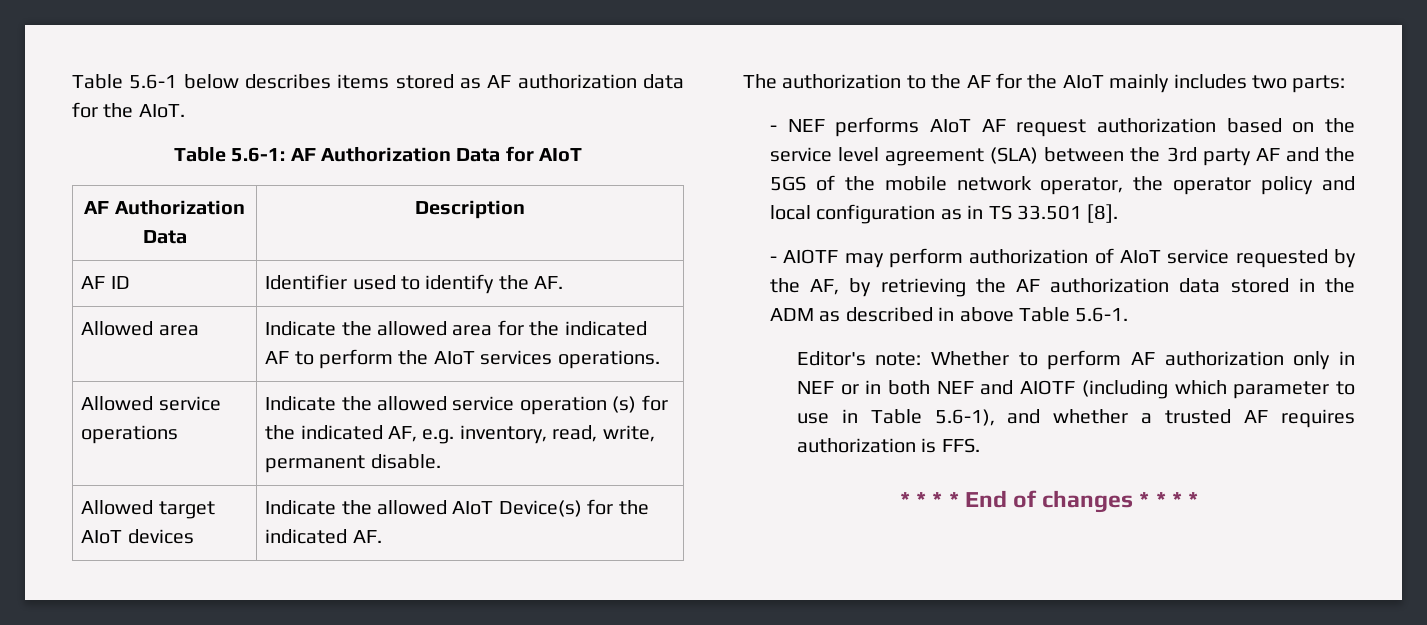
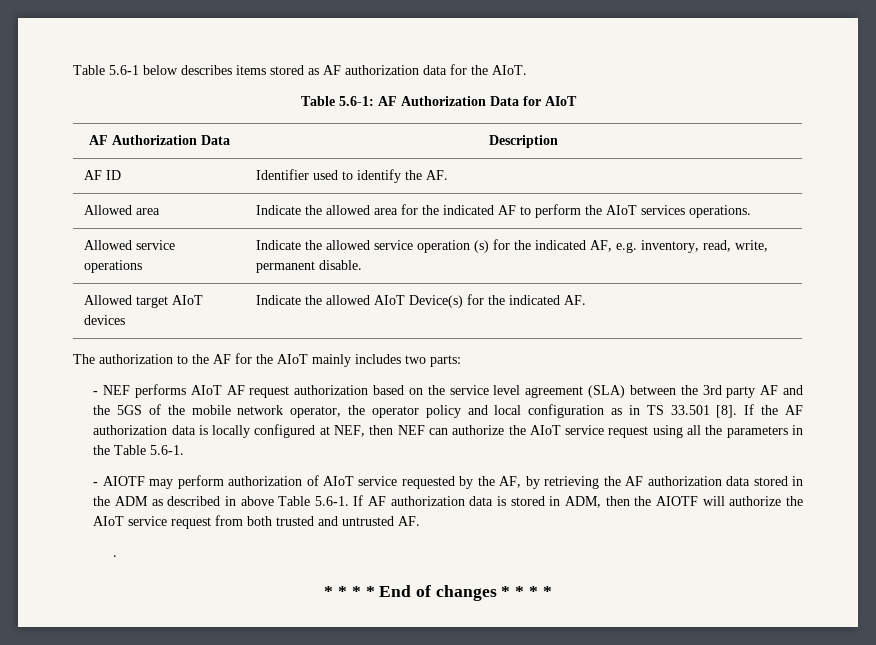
+ If the AF authorization data is locally configured at NEF, then NEF can authorize the AIoT service request using all the parameters in the Table 5.6-1.
- - AIOTF may perform authorization of AIoT service requested by the AF, by retrieving the AF authorization data stored in the ADM as described in above Table 5.6-1.
- Editor's note: Whether to perform AF authorization only in NEF or in both NEF and AIOTF (including which parameter to use in Table 5.6-1), and whether a trusted AF requires authorization is FFS.
+ - AIOTF may perform authorization of AIoT service requested by the AF, by retrieving the AF authorization data stored in the ADM as described in above Table 5.6-1. If AF authorization data is stored in ADM, then the AIOTF will authorize the AIoT service request from both trusted and untrusted AF.
+ .

